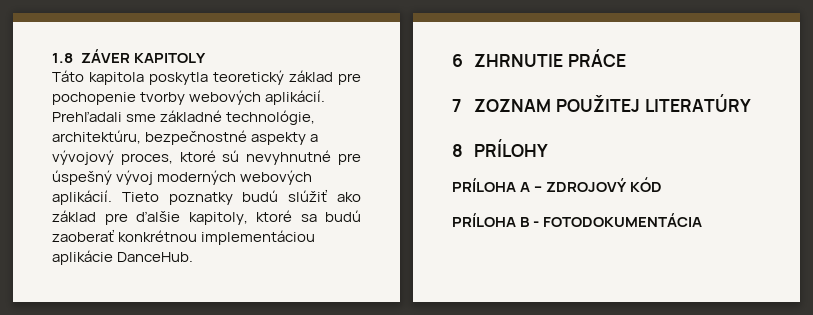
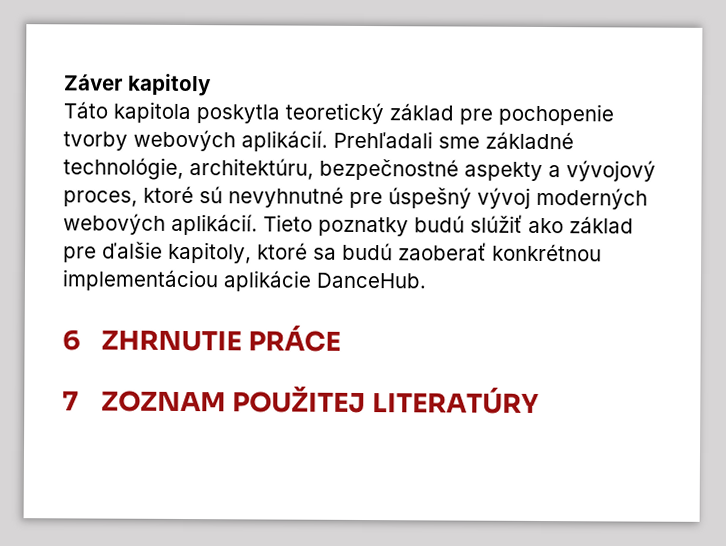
- 1.8 ZÁVER KAPITOLY
+ Záver kapitoly
- 8 PRÍLOHY
- PRÍLOHA A – ZDROJOVÝ KÓD
- PRÍLOHA B - FOTODOKUMENTÁCIA

